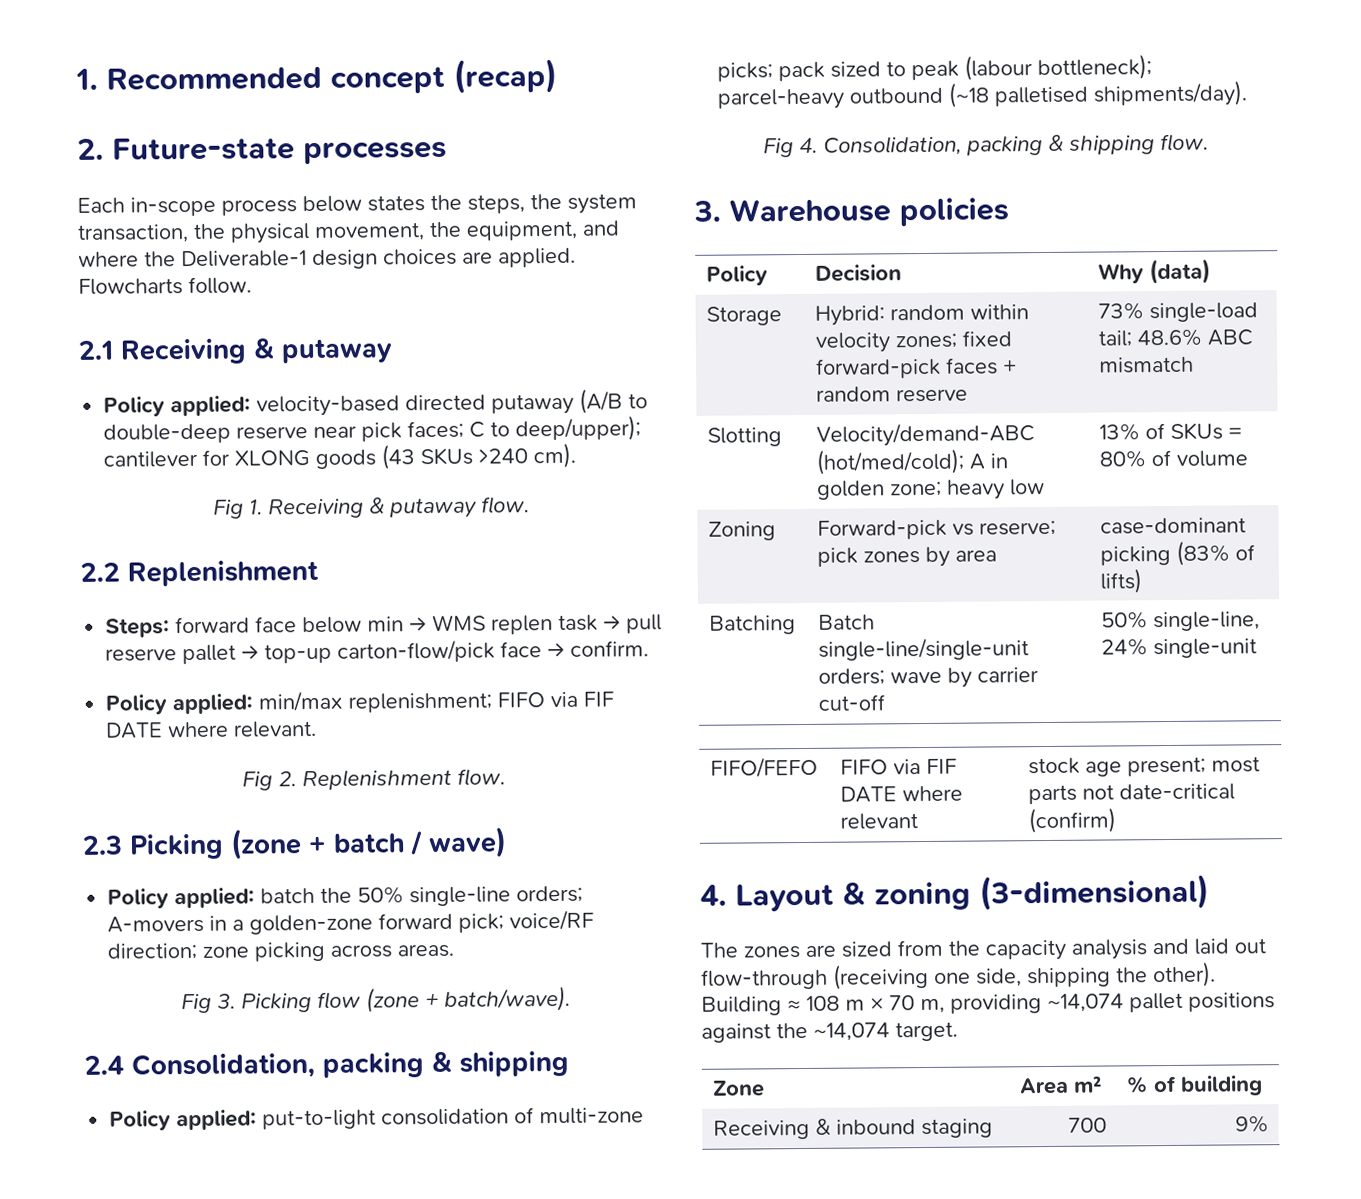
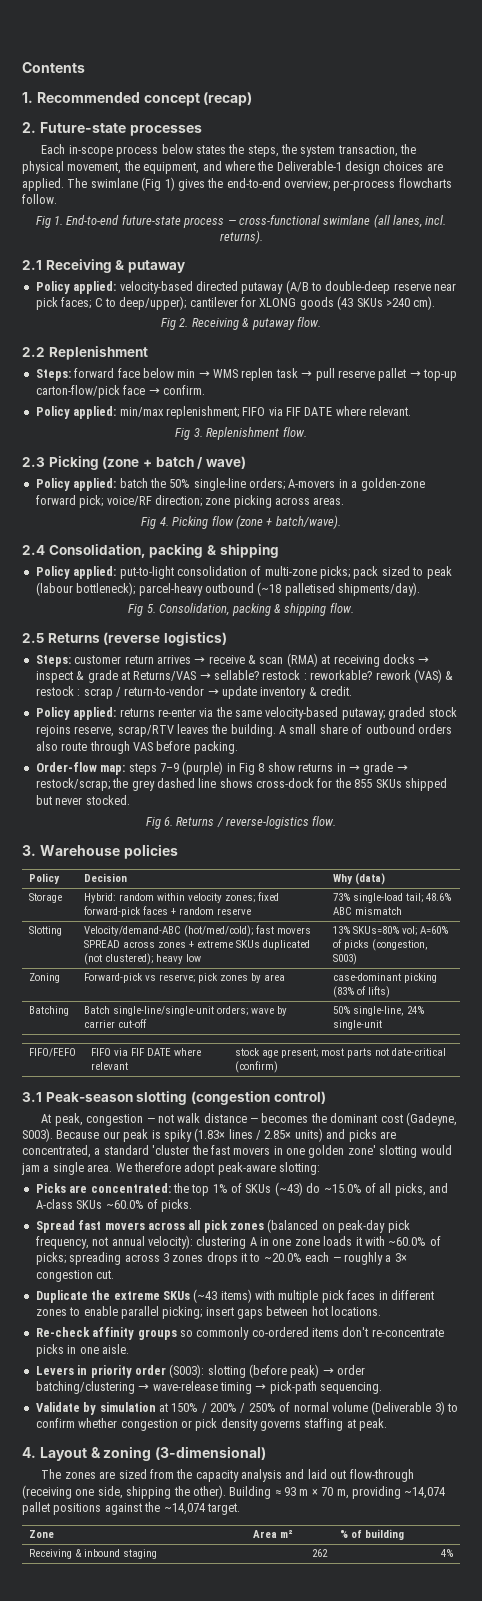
+ Contents
- Flowcharts follow.
+ The swimlane (Fig 1) gives the end-to-end overview; per-process flowcharts follow.
+ Fig 1. End-to-end future-state process — cross-functional swimlane (all lanes, incl. returns).
- Fig 1. Receiving & putaway flow.
+ Fig 2. Receiving & putaway flow.
- Fig 2. Replenishment flow.
+ Fig 3. Replenishment flow.
- Fig 3. Picking flow (zone + batch/wave).
+ Fig 4. Picking flow (zone + batch/wave).
- Fig 4. Consolidation, packing & shipping flow.
+ Fig 5. Consolidation, packing & shipping flow.
+ 2.5 Returns (reverse logistics)
+ Steps: customer return arrives → receive & scan (RMA) at receiving docks → inspect & grade at Returns/VAS → sellable? restock : reworkable? rework (VAS) & restock : scrap / return-to-vendor → update inventory & credit.
+ Policy applied: returns re-enter via the same velocity-based putaway; graded stock rejoins reserve, scrap/RTV leaves the building. A small share of outbound orders also route through VAS before packing.
+ Order-flow map: steps 7–9 (purple) in Fig 8 show returns in → grade → restock/scrap; the grey dashed line shows cross-dock for the 855 SKUs shipped but never stocked.
+ Fig 6. Returns / reverse-logistics flow.
- Slotting | Velocity/demand-ABC (hot/med/cold); A in golden zone; heavy low | 13% of SKUs = 80% of volume
+ Slotting | Velocity/demand-ABC (hot/med/cold); fast movers SPREAD across zones + extreme SKUs duplicated (not clustered); heavy low | 13% SKUs=80% vol; A=60% of picks (congestion, S003)
+ 3.1 Peak-season slotting (congestion control)
+ At peak, congestion — not walk distance — becomes the dominant cost (Gadeyne, S003). Because our peak is spiky (1.83× lines / 2.85× units) and picks are concentrated, a standard 'cluster the fast movers in one golden zone' slotting would jam a single area. We therefore adopt peak-aware slotting:
+ Picks are concentrated: the top 1% of SKUs (~43) do ~15.0% of all picks, and A-class SKUs ~60.0% of picks.
+ Spread fast movers across all pick zones (balanced on peak-day pick frequency, not annual velocity): clustering A in one zone loads it with ~60.0% of picks; spreading across 3 zones drops it to ~20.0% each — roughly a 3× congestion cut.
+ Duplicate the extreme SKUs (~43 items) with multiple pick faces in different zones to enable parallel picking; insert gaps between hot locations.
+ Re-check affinity groups so commonly co-ordered items don't re-concentrate picks in one aisle.
+ Levers in priority order (S003): slotting (before peak) → order batching/clustering → wave-release timing → pick-path sequencing.
+ Validate by simulation at 150% / 200% / 250% of normal volume (Deliverable 3) to confirm whether congestion or pick density governs staffing at peak.
- Building ≈ 108 m × 70 m, providing ~14,074 pallet positions against the ~14,074 target.
+ Building ≈ 93 m × 70 m, providing ~14,074 pallet positions against the ~14,074 target.
- Receiving & inbound staging | 700 | 9%
+ Receiving & inbound staging | 262 | 4%

